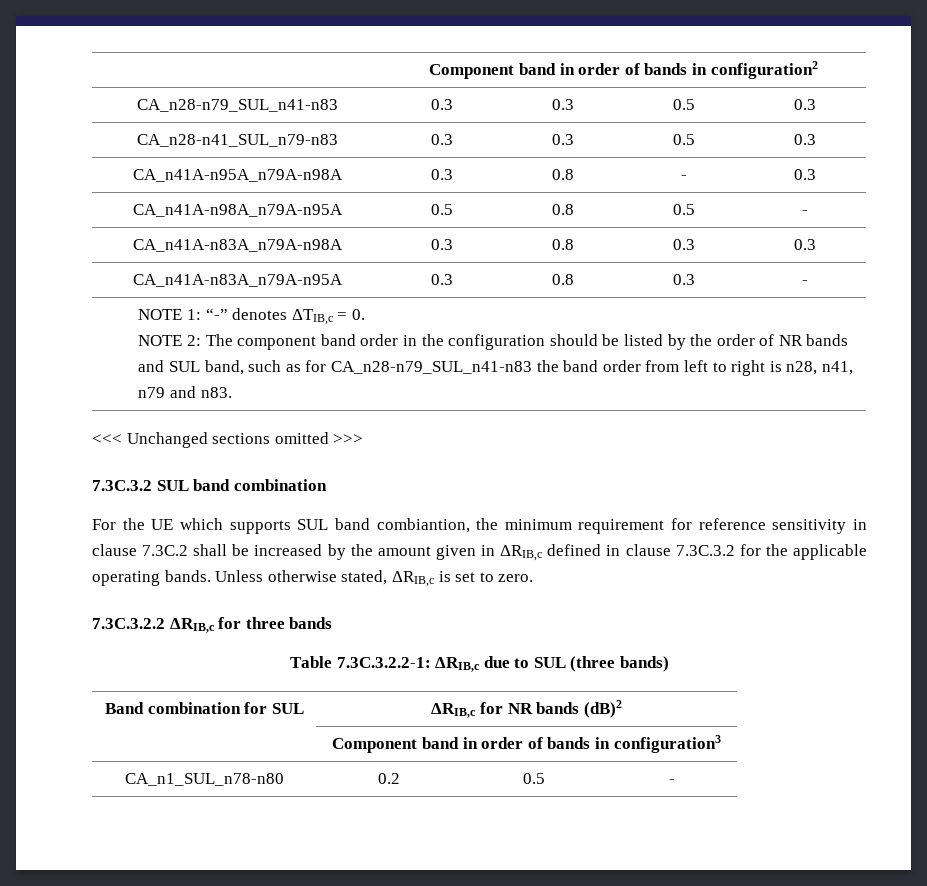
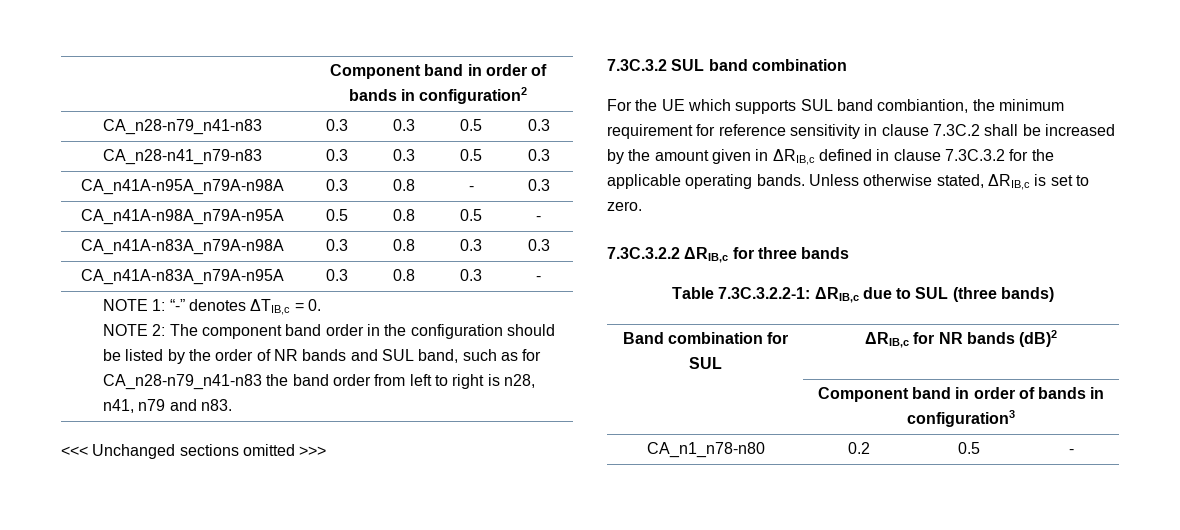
- CA_n28-n79_SUL_n41-n83 | 0.3 | 0.3 | 0.5 | 0.3
- CA_n28-n41_SUL_n79-n83 | 0.3 | 0.3 | 0.5 | 0.3
+ CA_n28-n79_n41-n83 | 0.3 | 0.3 | 0.5 | 0.3
+ CA_n28-n41_n79-n83 | 0.3 | 0.3 | 0.5 | 0.3
- NOTE 2: The component band order in the configuration should be listed by the order of NR bands and SUL band, such as for CA_n28-n79_SUL_n41-n83 the band order from left to right is n28, n41, n79 and n83.
+ NOTE 2: The component band order in the configuration should be listed by the order of NR bands and SUL band, such as for CA_n28-n79_n41-n83 the band order from left to right is n28, n41, n79 and n83.
- CA_n1_SUL_n78-n80 | 0.2 | 0.5 | -
+ CA_n1_n78-n80 | 0.2 | 0.5 | -

